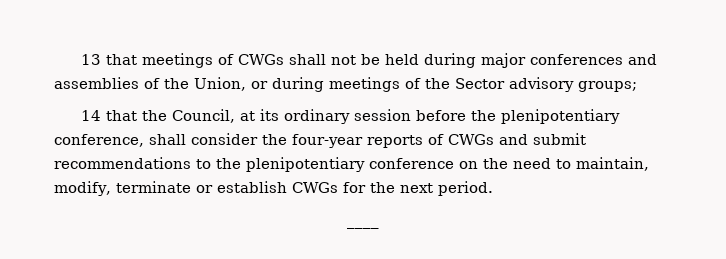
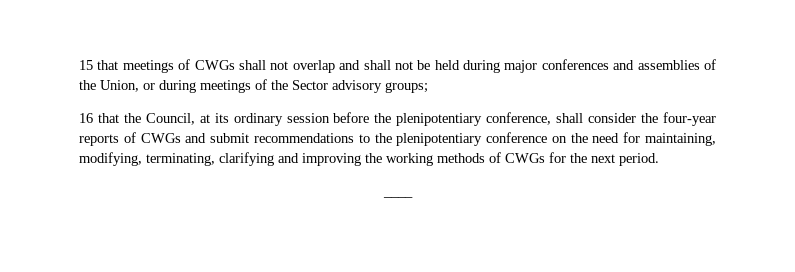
- 13 that meetings of CWGs shall not be held during major conferences and assemblies of the Union, or during meetings of the Sector advisory groups;
+ 15 that meetings of CWGs shall not overlap and shall not be held during major conferences and assemblies of the Union, or during meetings of the Sector advisory groups;
- 14 that the Council, at its ordinary session before the plenipotentiary conference, shall consider the four-year reports of CWGs and submit recommendations to the plenipotentiary conference on the need to maintain, modify, terminate or establish CWGs for the next period.
+ 16 that the Council, at its ordinary session before the plenipotentiary conference, shall consider the four-year reports of CWGs and submit recommendations to the plenipotentiary conference on the need for maintaining, modifying, terminating, clarifying and improving the working methods of CWGs for the next period.

